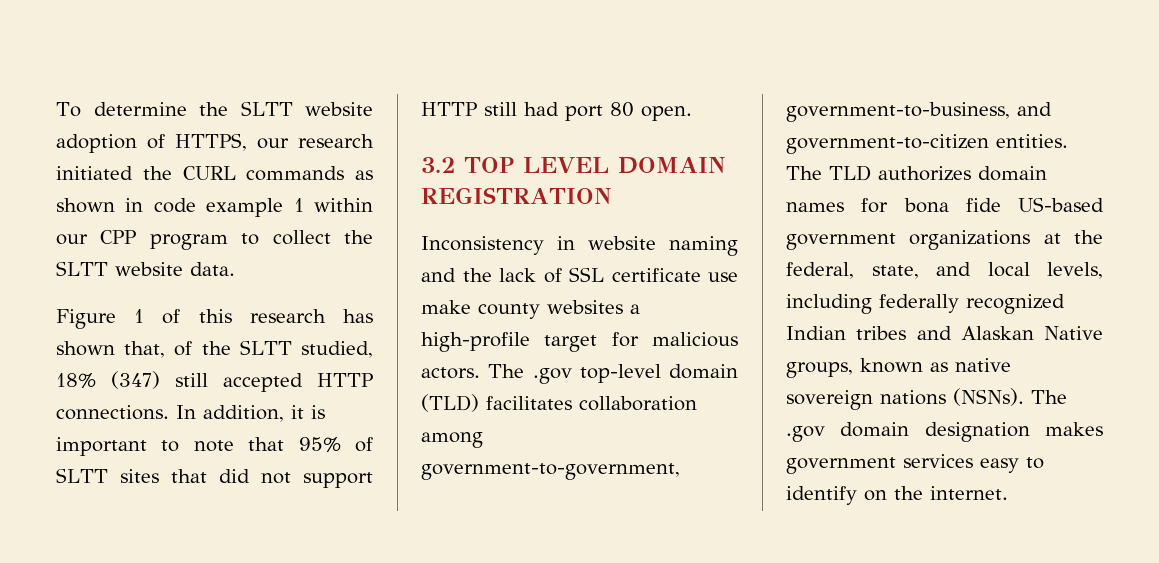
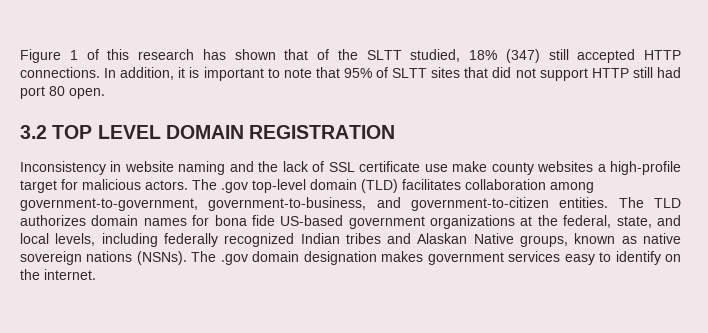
- To determine the SLTT website adoption of HTTPS, our research initiated the CURL commands as shown in code example 1 within our CPP program to collect the SLTT website data.
- Figure 1 of this research has shown that, of the SLTT studied, 18% (347) still accepted HTTP connections.
+ Figure 1 of this research has shown that of the SLTT studied, 18% (347) still accepted HTTP connections.

